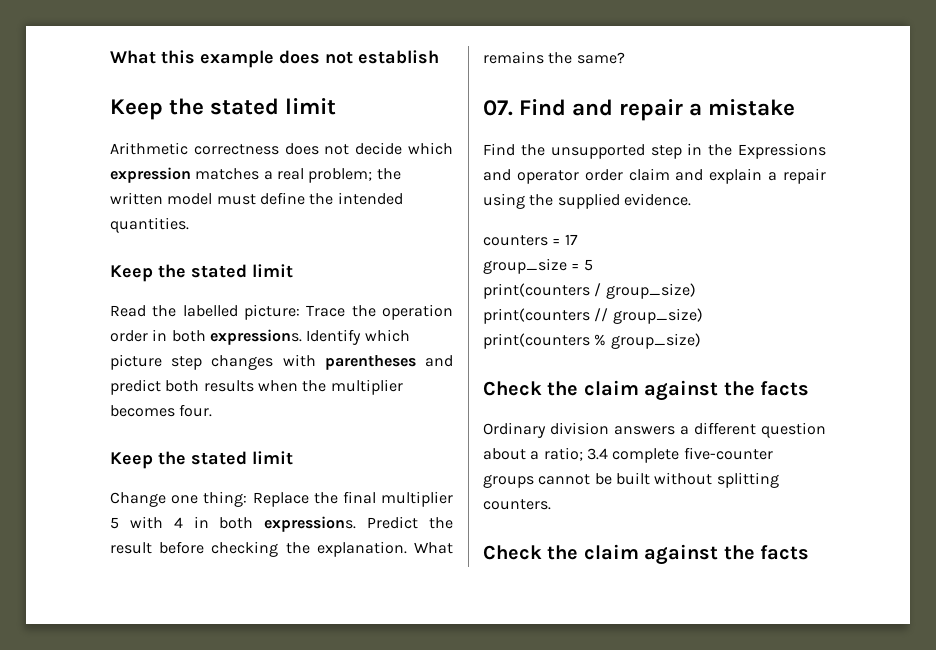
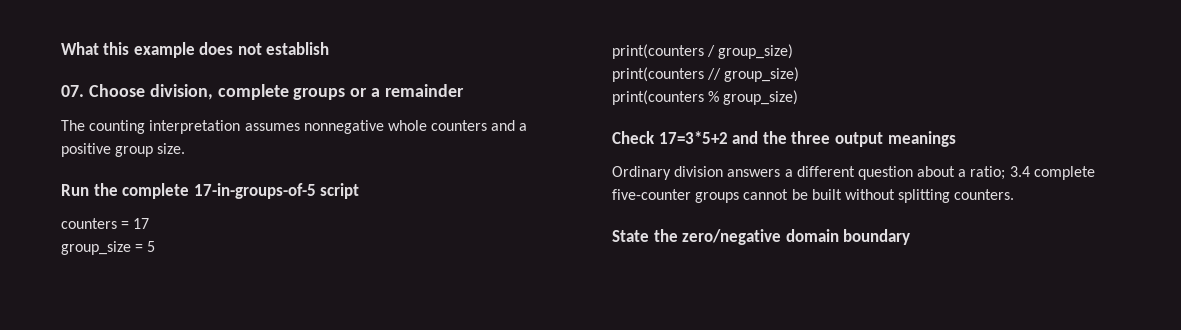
  What this example does not establish
- Keep the stated limit
- Arithmetic correctness does not decide which expression matches a real problem; the written model must define the intended quantities.
- Keep the stated limit
- Read the labelled picture: Trace the operation order in both expressions. Identify which picture step changes with parentheses and predict both results when the multiplier becomes four.
- Keep the stated limit
- Change one thing: Replace the final multiplier 5 with 4 in both expressions. Predict the result before checking the explanation. What remains the same?
- 07. Find and repair a mistake
- Find the unsupported step in the Expressions and operator order claim and explain a repair using the supplied evidence.
+ 07. Choose division, complete groups or a remainder
+ The counting interpretation assumes nonnegative whole counters and a positive group size.
+ Run the complete 17-in-groups-of-5 script
  print(counters % group_size)
- Check the claim against the facts
+ Check 17=3*5+2 and the three output meanings
  Ordinary division answers a different question about a ratio; 3.4 complete five-counter groups cannot be built without splitting counters.
- Check the claim against the facts
+ State the zero/negative domain boundary

